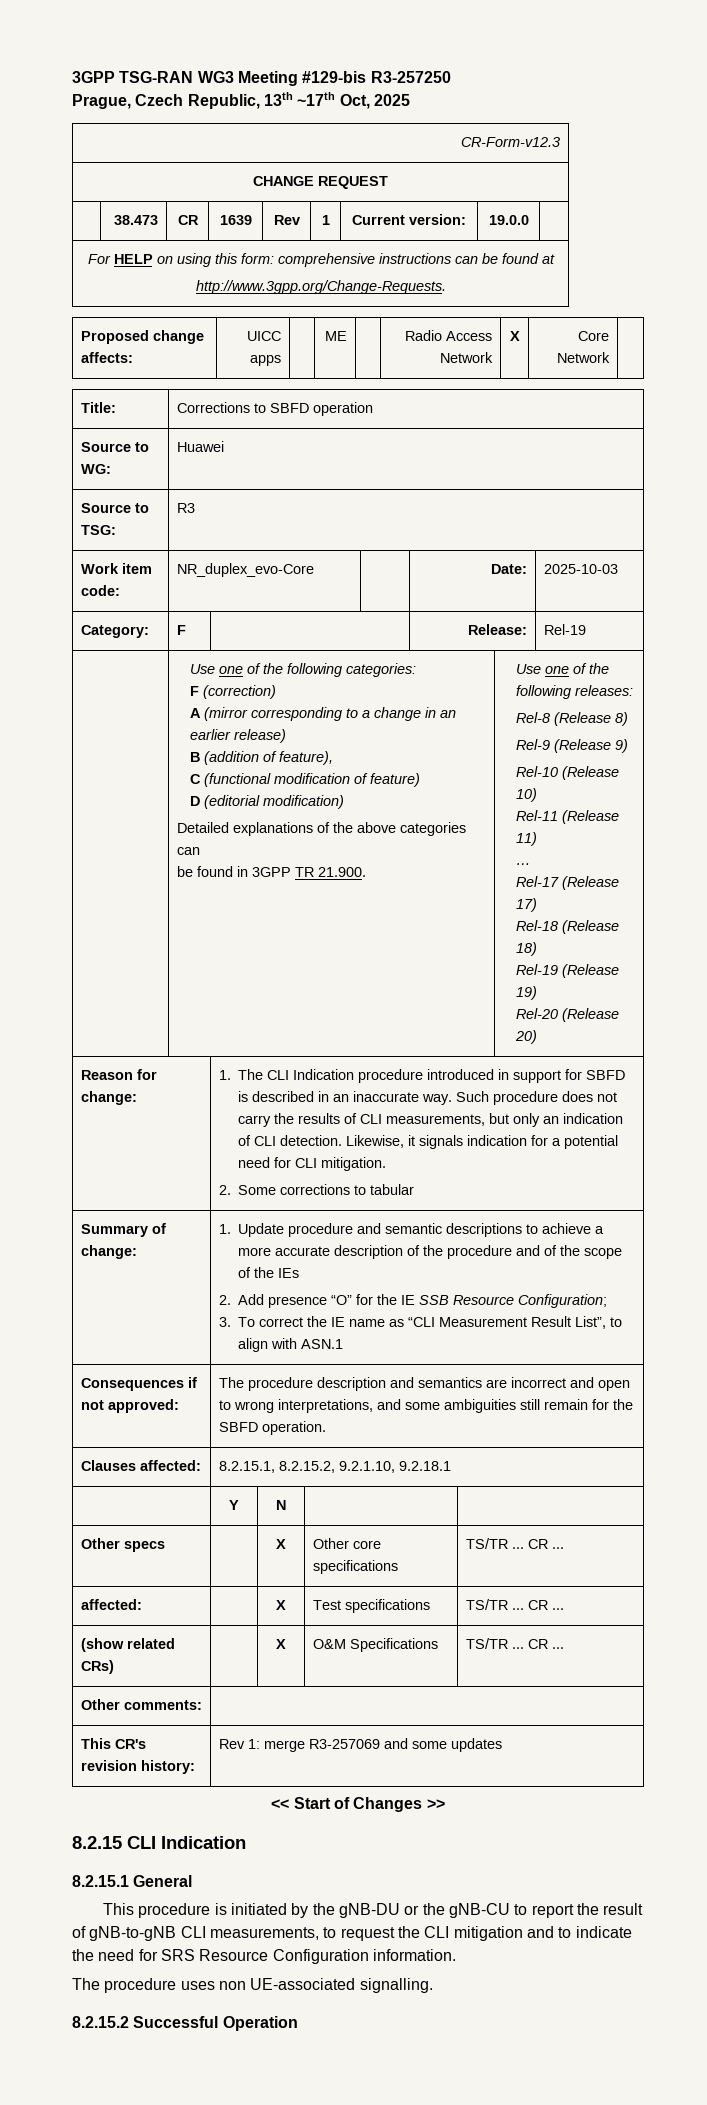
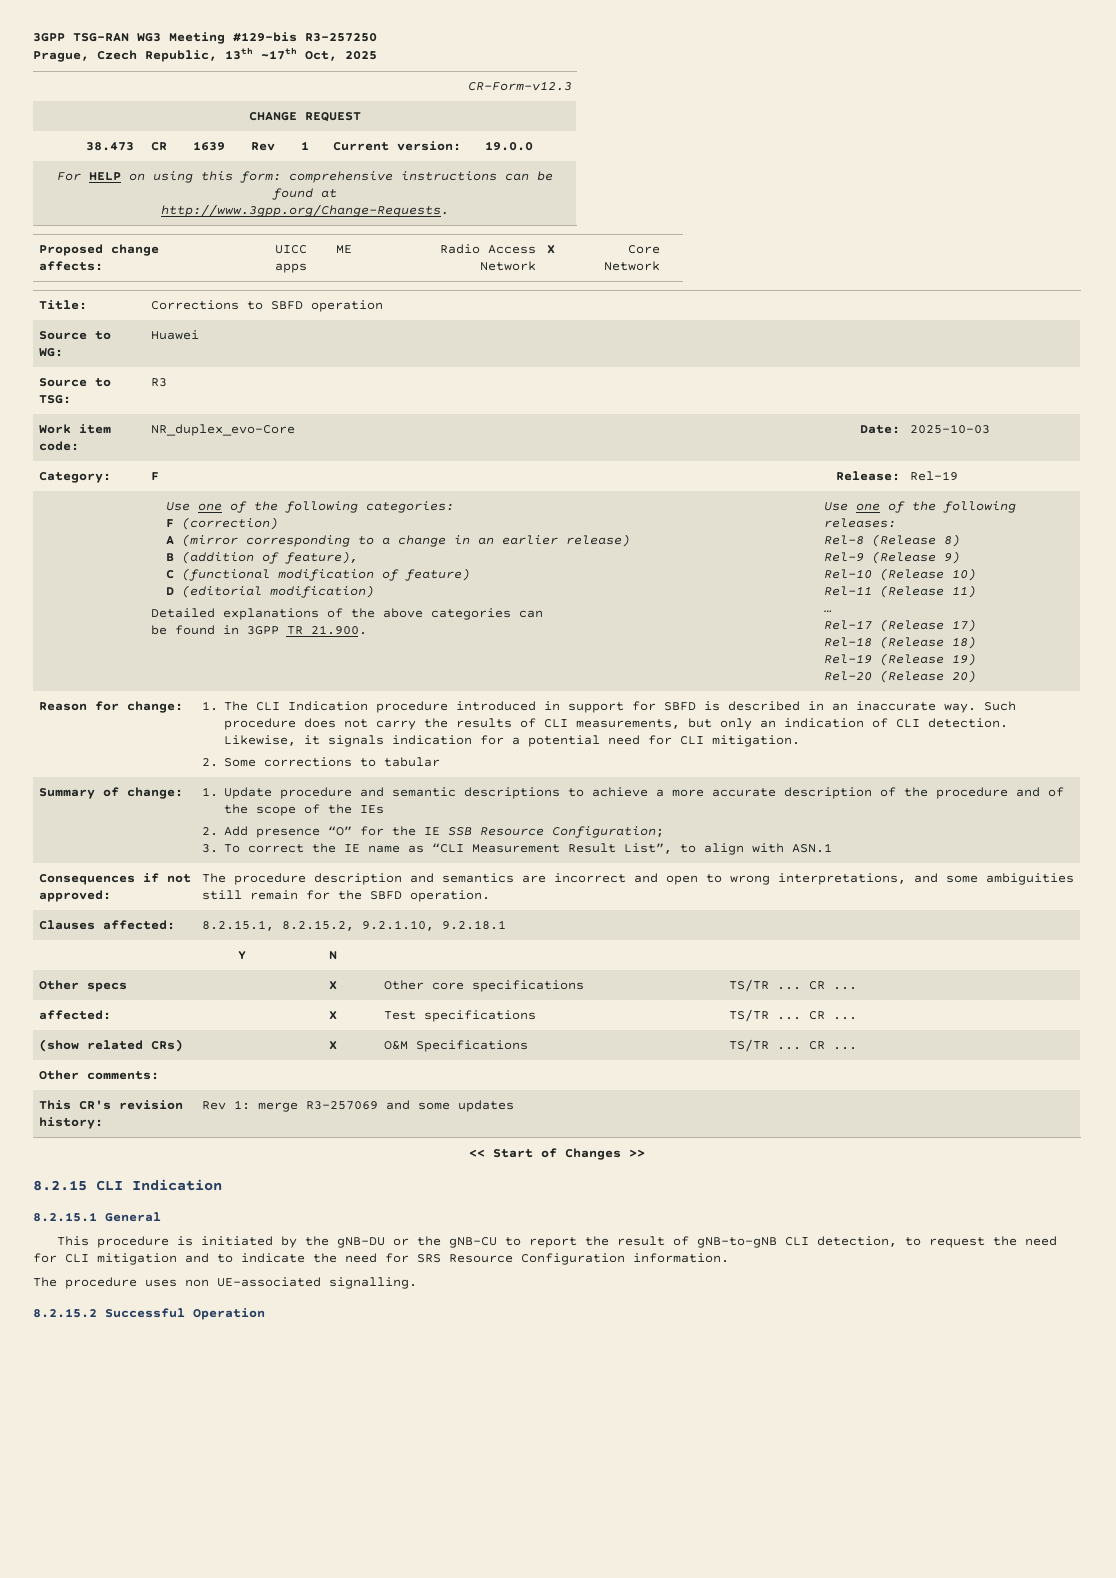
- This procedure is initiated by the gNB-DU or the gNB-CU to report the result of gNB-to-gNB CLI measurements, to request the CLI mitigation and to indicate the need for SRS Resource Configuration information.
+ This procedure is initiated by the gNB-DU or the gNB-CU to report the result of gNB-to-gNB CLI detection, to request the need for CLI mitigation and to indicate the need for SRS Resource Configuration information.

